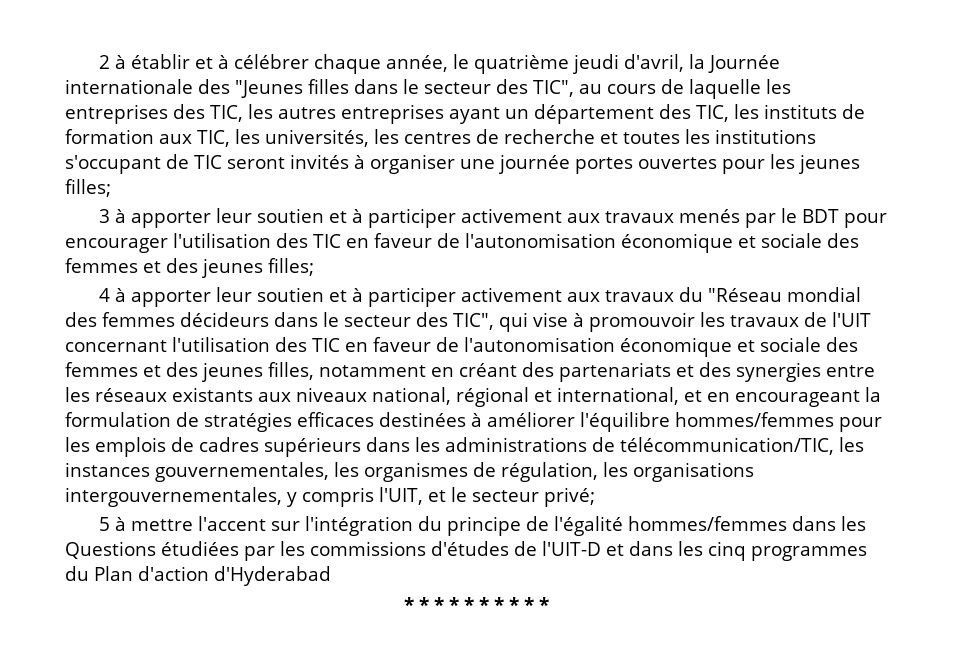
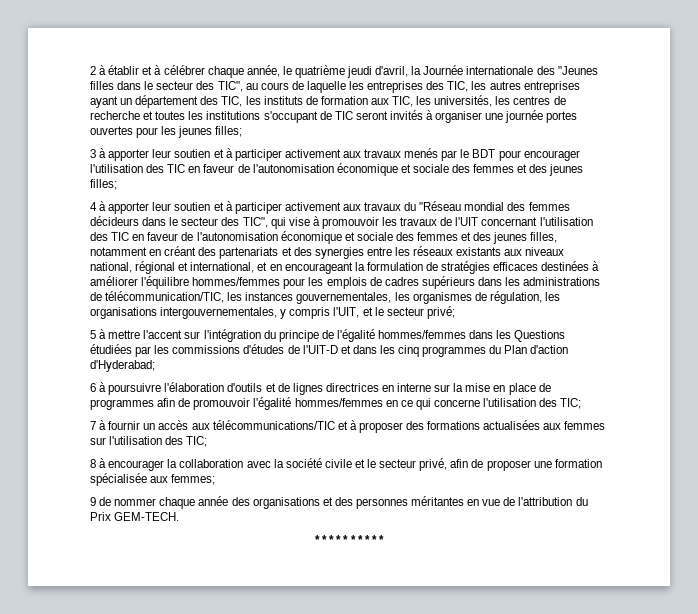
- 5 à mettre l'accent sur l'intégration du principe de l'égalité hommes/femmes dans les Questions étudiées par les commissions d'études de l'UIT-D et dans les cinq programmes du Plan d'action d'Hyderabad
+ 5 à mettre l'accent sur l'intégration du principe de l'égalité hommes/femmes dans les Questions étudiées par les commissions d'études de l'UIT-D et dans les cinq programmes du Plan d'action d'Hyderabad;
+ 6 à poursuivre l'élaboration d'outils et de lignes directrices en interne sur la mise en place de programmes afin de promouvoir l'égalité hommes/femmes en ce qui concerne l'utilisation des TIC;
+ 7 à fournir un accès aux télécommunications/TIC et à proposer des formations actualisées aux femmes sur l'utilisation des TIC;
+ 8 à encourager la collaboration avec la société civile et le secteur privé, afin de proposer une formation spécialisée aux femmes;
+ 9 de nommer chaque année des organisations et des personnes méritantes en vue de l'attribution du Prix GEM-TECH.

